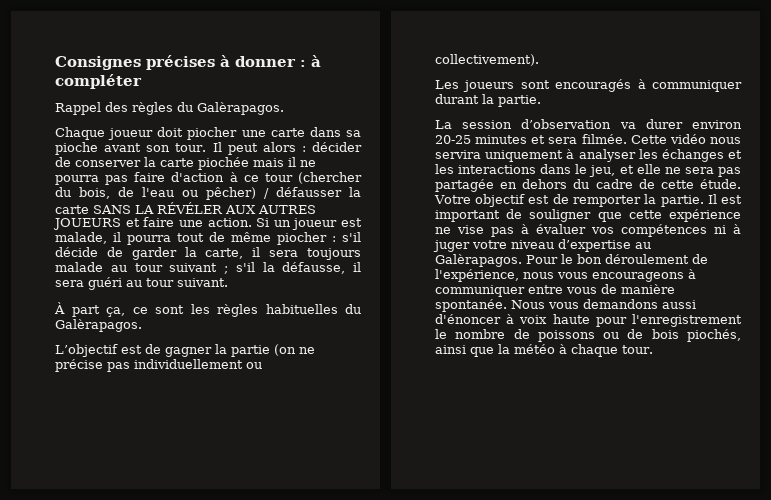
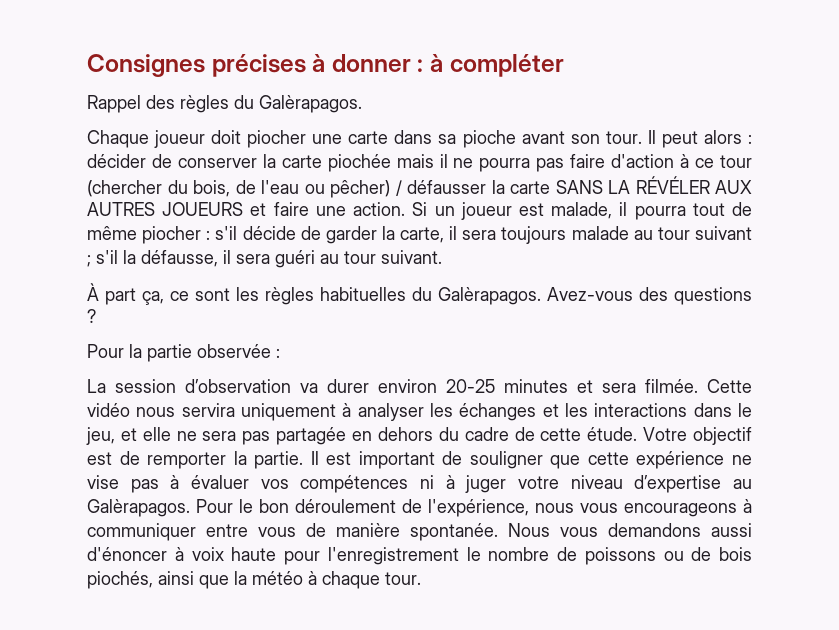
- À part ça, ce sont les règles habituelles du Galèrapagos.
- L’objectif est de gagner la partie (on ne précise pas individuellement ou collectivement).
- Les joueurs sont encouragés à communiquer durant la partie.
+ À part ça, ce sont les règles habituelles du Galèrapagos. Avez-vous des questions ?
+ Pour la partie observée :

